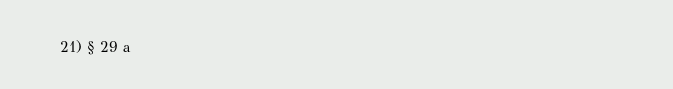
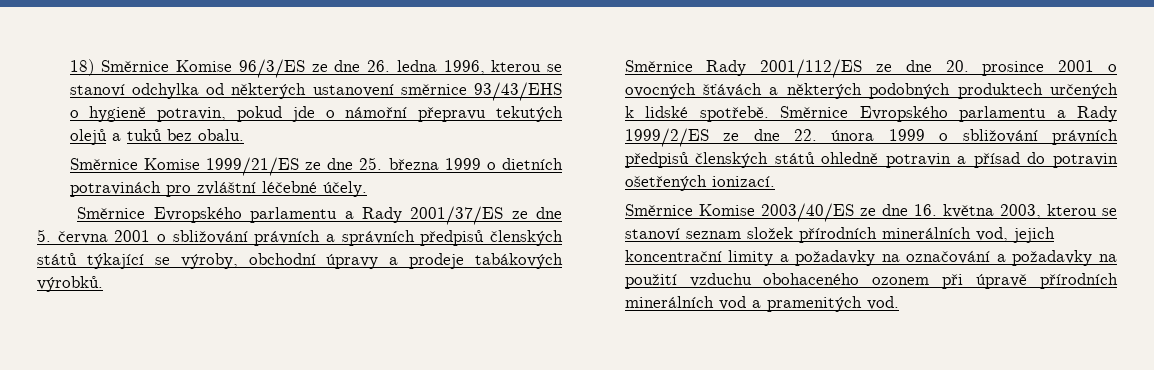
- 21) § 29 a
+ 18) Směrnice Komise 96/3/ES ze dne 26. ledna 1996, kterou se stanoví odchylka od některých ustanovení směrnice 93/43/EHS o hygieně potravin, pokud jde o námořní přepravu tekutých olejů a tuků bez obalu.
+ Směrnice Komise 1999/21/ES ze dne 25. března 1999 o dietních potravinách pro zvláštní léčebné účely.
+ Směrnice Evropského parlamentu a Rady 2001/37/ES ze dne 5. června 2001 o sbližování právních a správních předpisů členských států týkající se výroby, obchodní úpravy a prodeje tabákových výrobků.
+ Směrnice Rady 2001/112/ES ze dne 20. prosince 2001 o ovocných šťávách a některých podobných produktech určených k lidské spotřebě. Směrnice Evropského parlamentu a Rady 1999/2/ES ze dne 22. února 1999 o sbližování právních předpisů členských států ohledně potravin a přísad do potravin ošetřených ionizací.
+ Směrnice Komise 2003/40/ES ze dne 16. května 2003, kterou se stanoví seznam složek přírodních minerálních vod, jejich koncentrační limity a požadavky na označování a požadavky na použití vzduchu obohaceného ozonem při úpravě přírodních minerálních vod a pramenitých vod.

